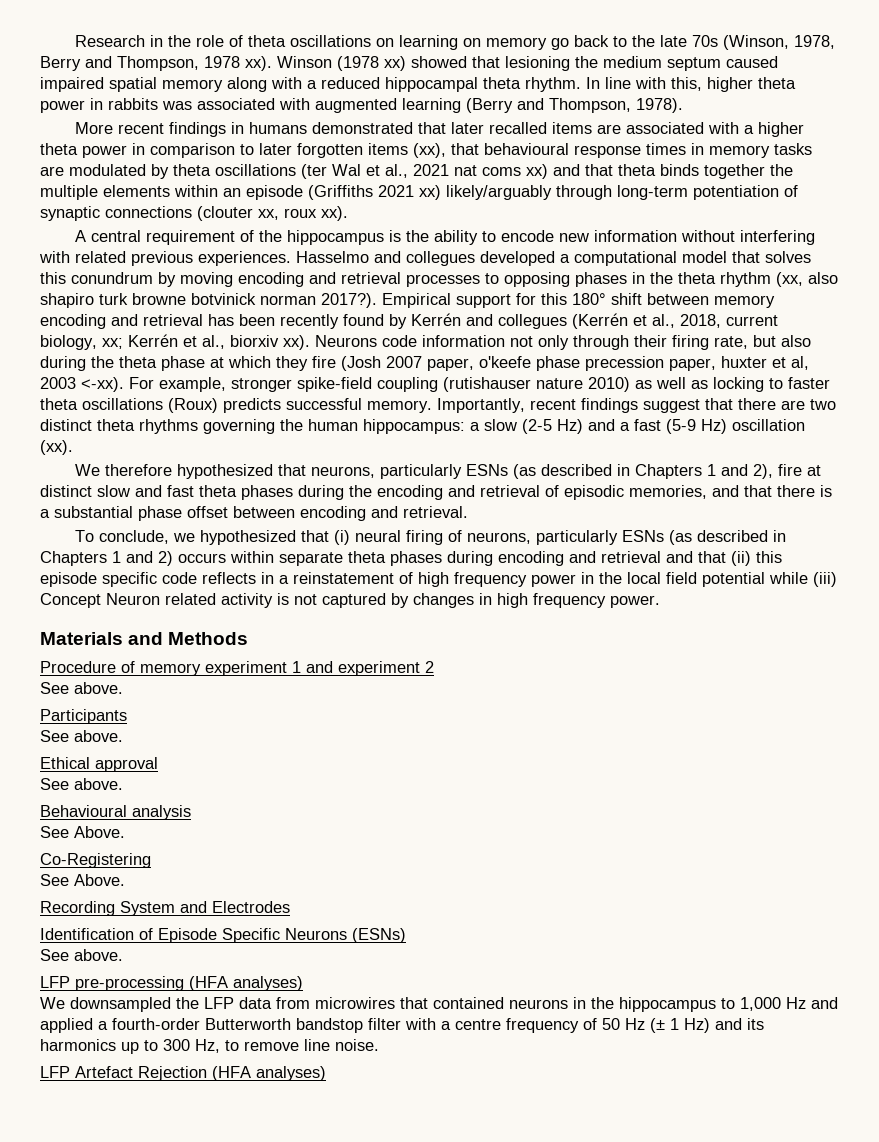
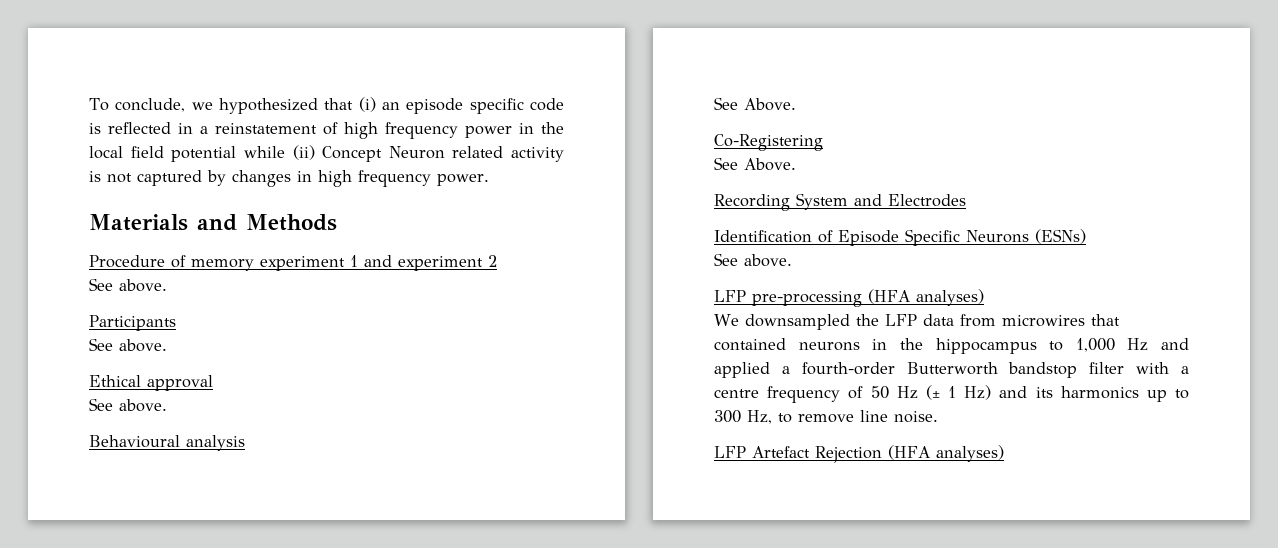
- Research in the role of theta oscillations on learning on memory go back to the late 70s (Winson, 1978, Berry and Thompson, 1978 xx). Winson (1978 xx) showed that lesioning the medium septum caused impaired spatial memory along with a reduced hippocampal theta rhythm. In line with this, higher theta power in rabbits was associated with augmented learning (Berry and Thompson, 1978).
- More recent findings in humans demonstrated that later recalled items are associated with a higher theta power in comparison to later forgotten items (xx), that behavioural response times in memory tasks are modulated by theta oscillations (ter Wal et al., 2021 nat coms xx) and that theta binds together the multiple elements within an episode (Griffiths 2021 xx) likely/arguably through long-term potentiation of synaptic connections (clouter xx, roux xx).
- A central requirement of the hippocampus is the ability to encode new information without interfering with related previous experiences. Hasselmo and collegues developed a computational model that solves this conundrum by moving encoding and retrieval processes to opposing phases in the theta rhythm (xx, also shapiro turk browne botvinick norman 2017?). Empirical support for this 180° shift between memory encoding and retrieval has been recently found by Kerrén and collegues (Kerrén et al., 2018, current biology, xx; Kerrén et al., biorxiv xx). Neurons code information not only through their firing rate, but also during the theta phase at which they fire (Josh 2007 paper, o'keefe phase precession paper, huxter et al, 2003 <-xx). For example, stronger spike-field coupling (rutishauser nature 2010) as well as locking to faster theta oscillations (Roux) predicts successful memory. Importantly, recent findings suggest that there are two distinct theta rhythms governing the human hippocampus: a slow (2-5 Hz) and a fast (5-9 Hz) oscillation (xx).
- We therefore hypothesized that neurons, particularly ESNs (as described in Chapters 1 and 2), fire at distinct slow and fast theta phases during the encoding and retrieval of episodic memories, and that there is a substantial phase offset between encoding and retrieval.
- To conclude, we hypothesized that (i) neural firing of neurons, particularly ESNs (as described in Chapters 1 and 2) occurs within separate theta phases during encoding and retrieval and that (ii) this episode specific code reflects in a reinstatement of high frequency power in the local field potential while (iii) Concept Neuron related activity is not captured by changes in high frequency power.
+ To conclude, we hypothesized that (i) an episode specific code is reflected in a reinstatement of high frequency power in the local field potential while (ii) Concept Neuron related activity is not captured by changes in high frequency power.

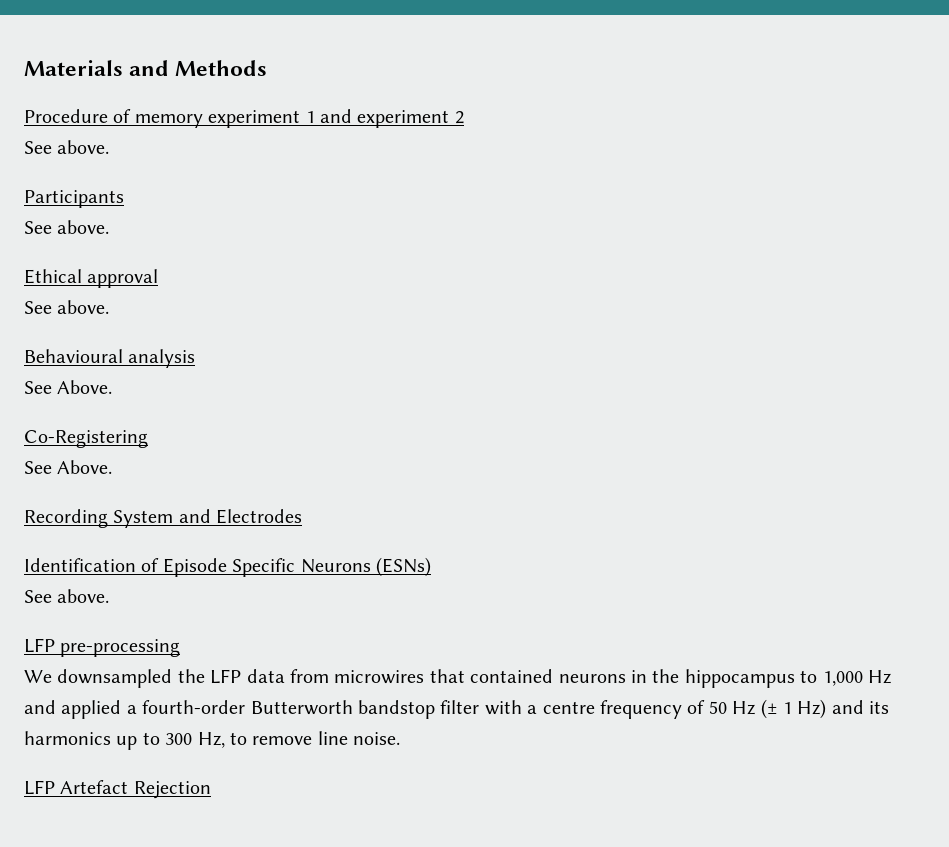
- To conclude, we hypothesized that (i) an episode specific code is reflected in a reinstatement of high frequency power in the local field potential while (ii) Concept Neuron related activity is not captured by changes in high frequency power.
- LFP pre-processing (HFA analyses)
+ LFP pre-processing
- LFP Artefact Rejection (HFA analyses)
+ LFP Artefact Rejection

